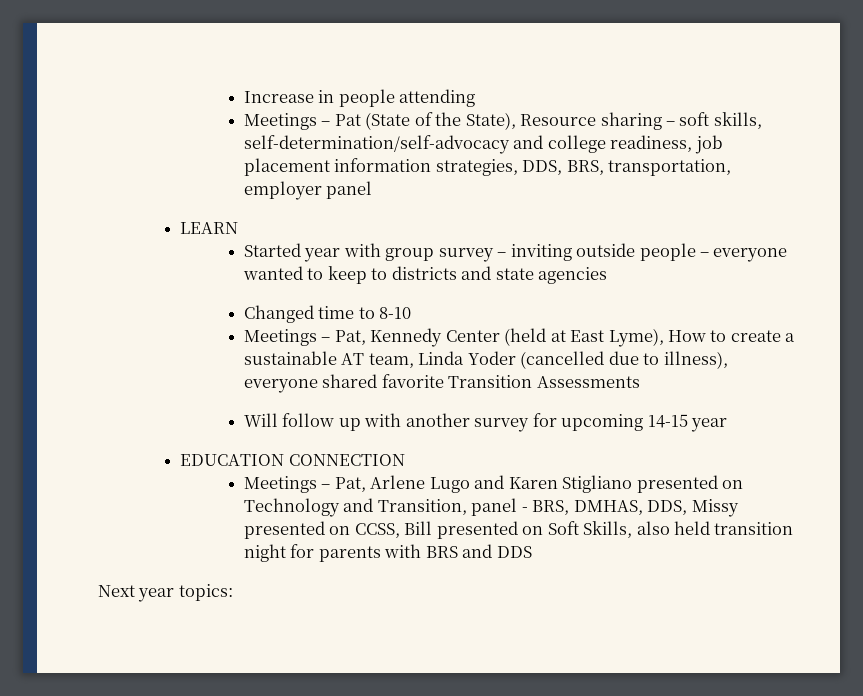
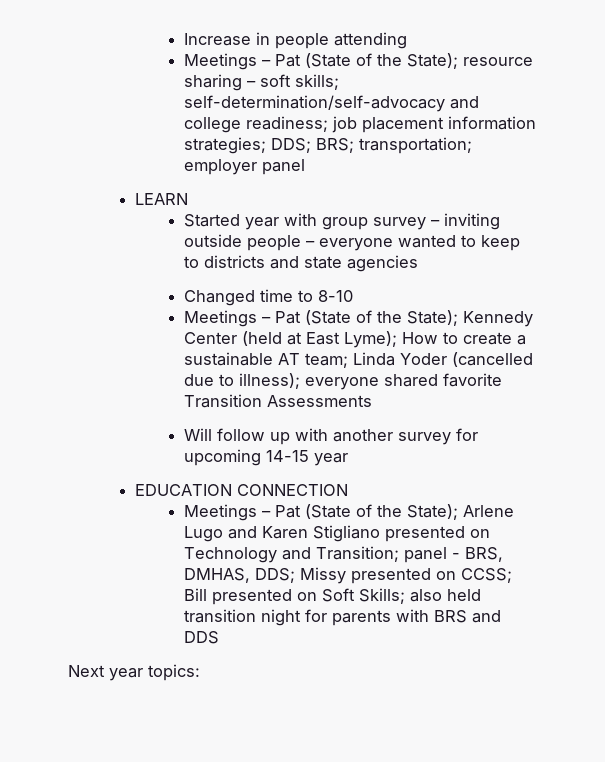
- Meetings – Pat (State of the State), Resource sharing – soft skills, self-determination/self-advocacy and college readiness, job placement information strategies, DDS, BRS, transportation, employer panel
+ Meetings – Pat (State of the State); resource sharing – soft skills; self-determination/self-advocacy and college readiness; job placement information strategies; DDS; BRS; transportation; employer panel
- Meetings – Pat, Kennedy Center (held at East Lyme), How to create a sustainable AT team, Linda Yoder (cancelled due to illness), everyone shared favorite Transition Assessments
+ Meetings – Pat (State of the State); Kennedy Center (held at East Lyme); How to create a sustainable AT team; Linda Yoder (cancelled due to illness); everyone shared favorite Transition Assessments
- Meetings – Pat, Arlene Lugo and Karen Stigliano presented on Technology and Transition, panel - BRS, DMHAS, DDS, Missy presented on CCSS, Bill presented on Soft Skills, also held transition night for parents with BRS and DDS
+ Meetings – Pat (State of the State); Arlene Lugo and Karen Stigliano presented on Technology and Transition; panel - BRS, DMHAS, DDS; Missy presented on CCSS; Bill presented on Soft Skills; also held transition night for parents with BRS and DDS

